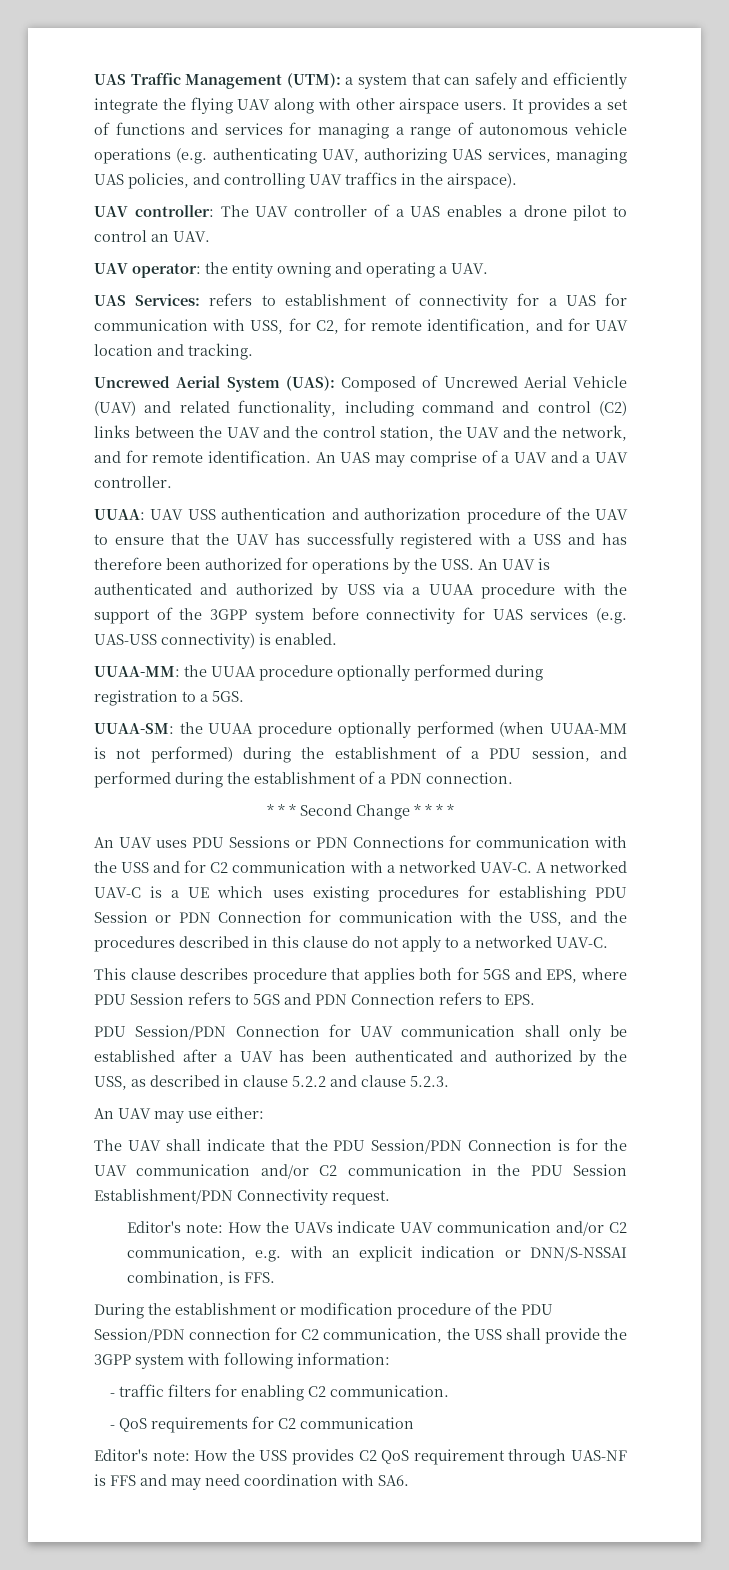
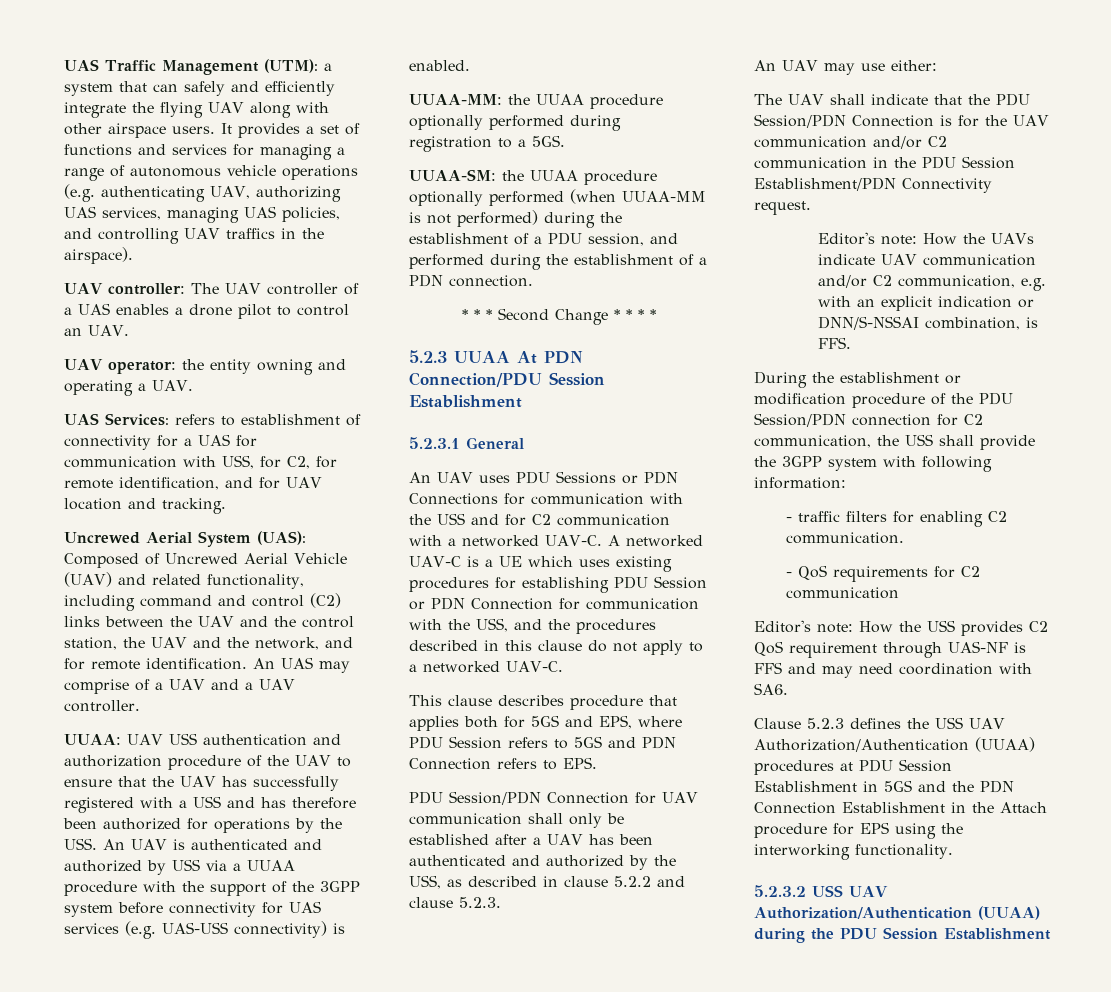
+ 5.2.3 UUAA At PDN Connection/PDU Session Establishment
+ 5.2.3.1 General
+ Clause 5.2.3 defines the USS UAV Authorization/Authentication (UUAA) procedures at PDU Session Establishment in 5GS and the PDN Connection Establishment in the Attach procedure for EPS using the interworking functionality.
+ 5.2.3.2 USS UAV Authorization/Authentication (UUAA) during the PDU Session Establishment

